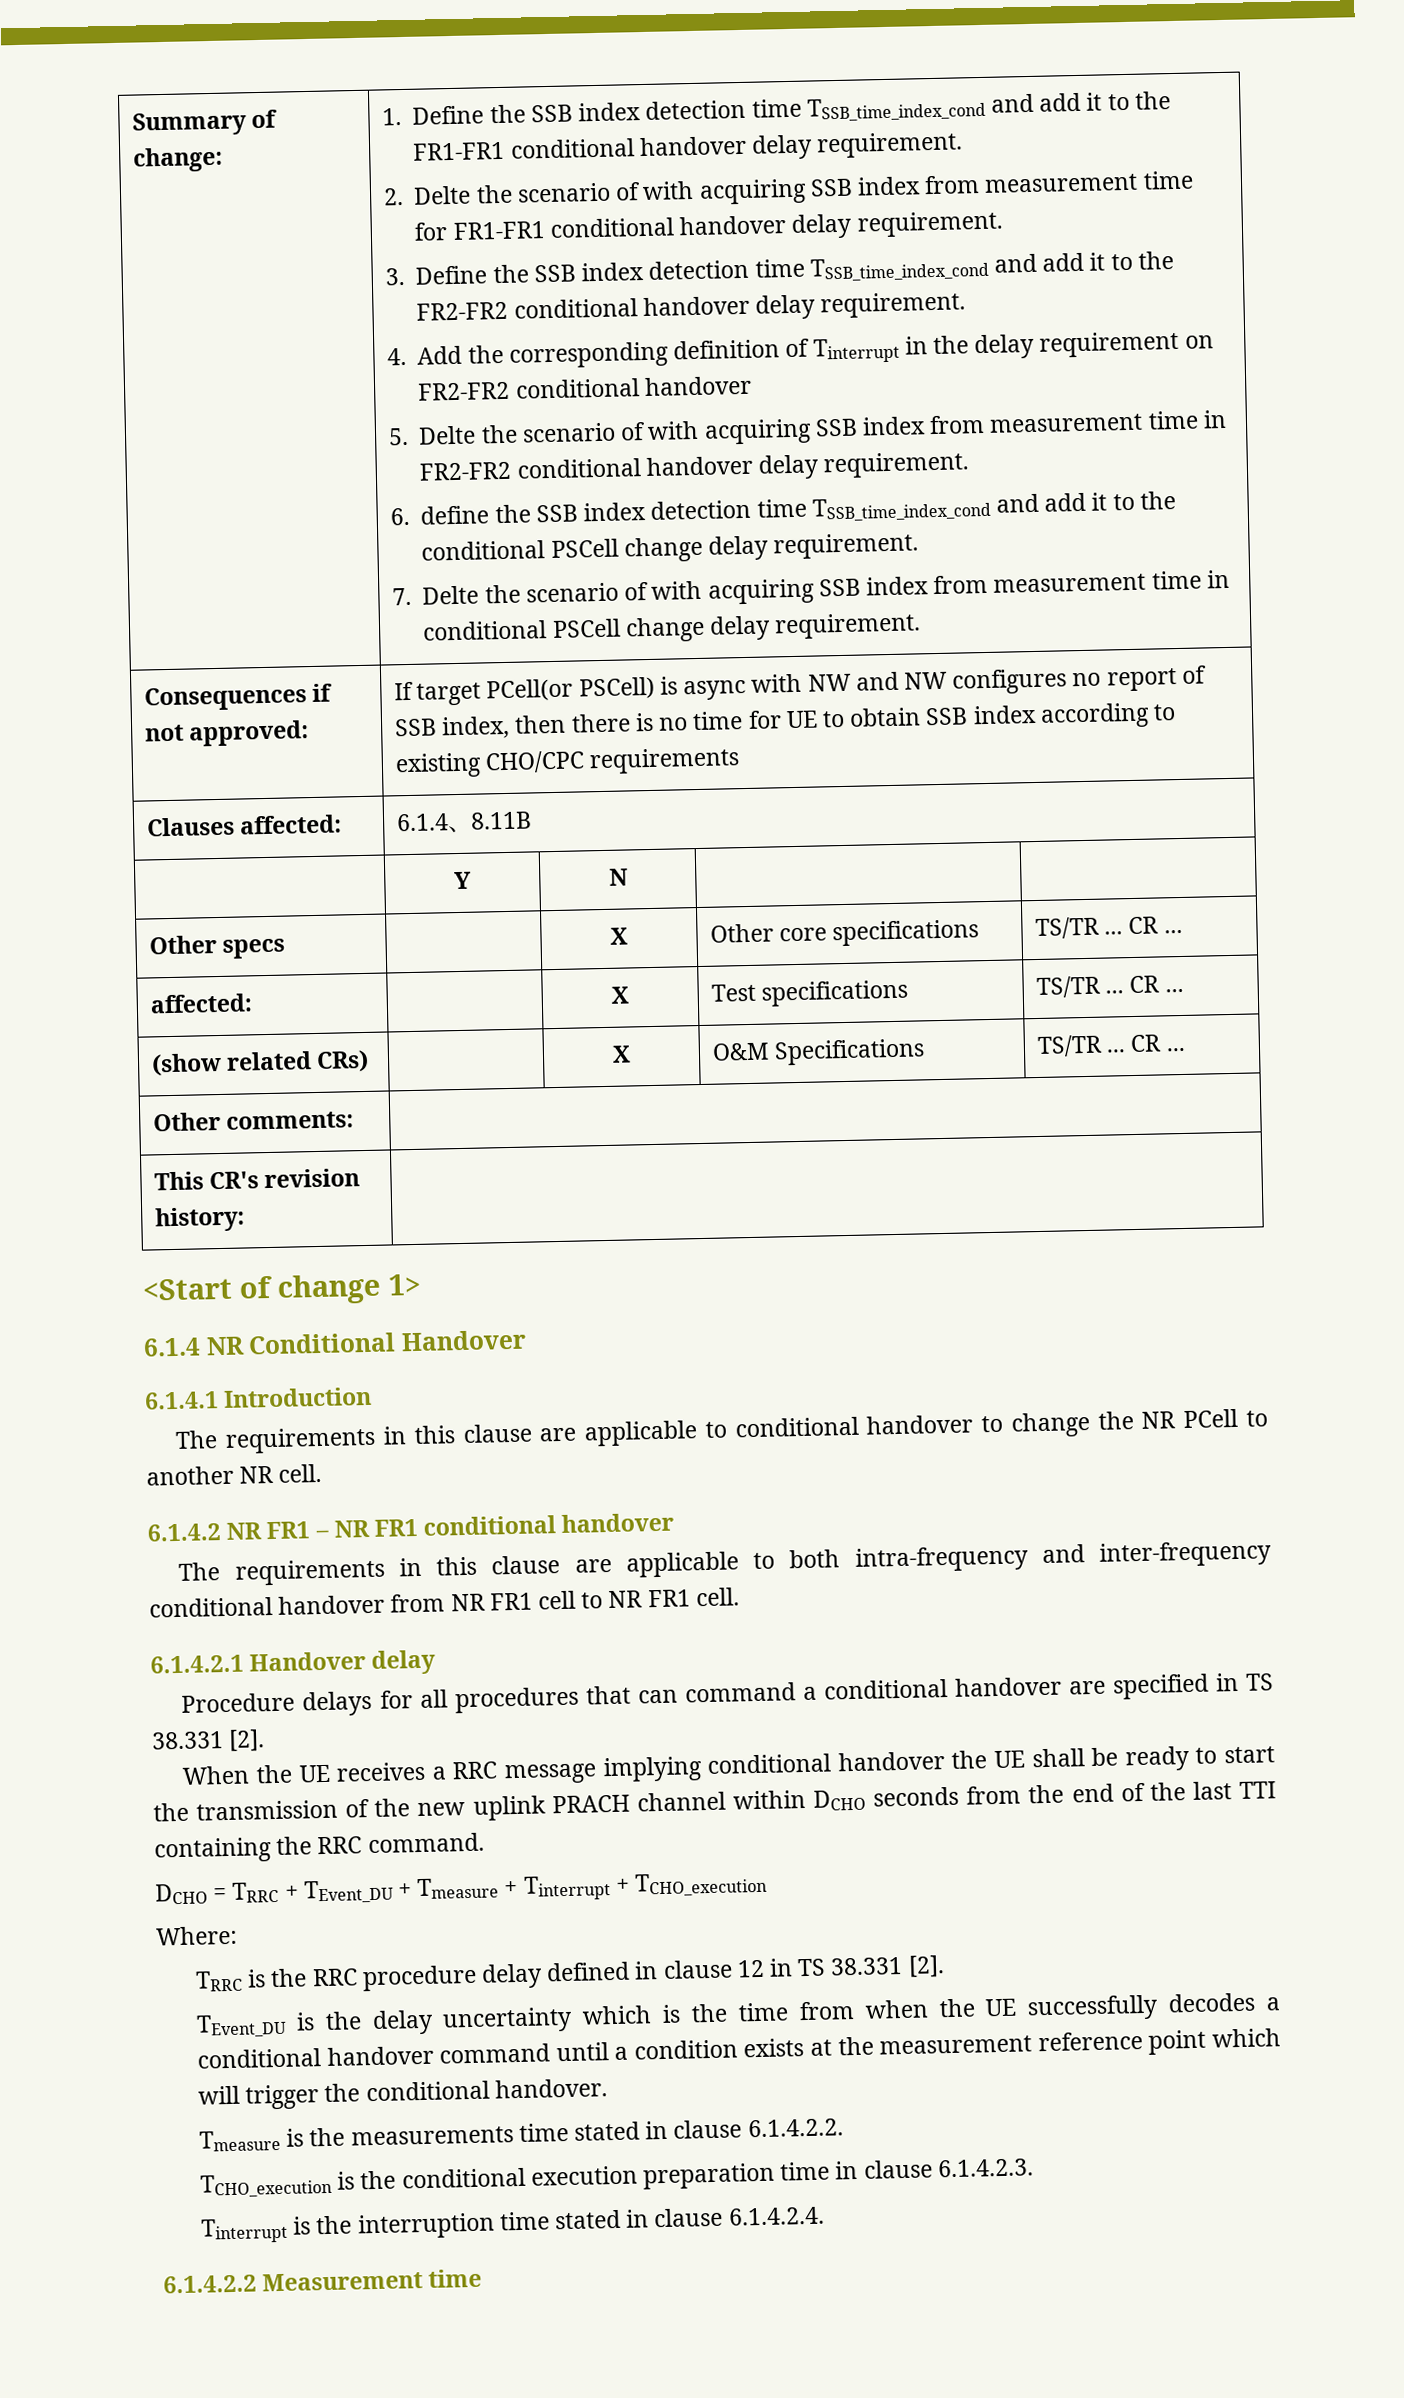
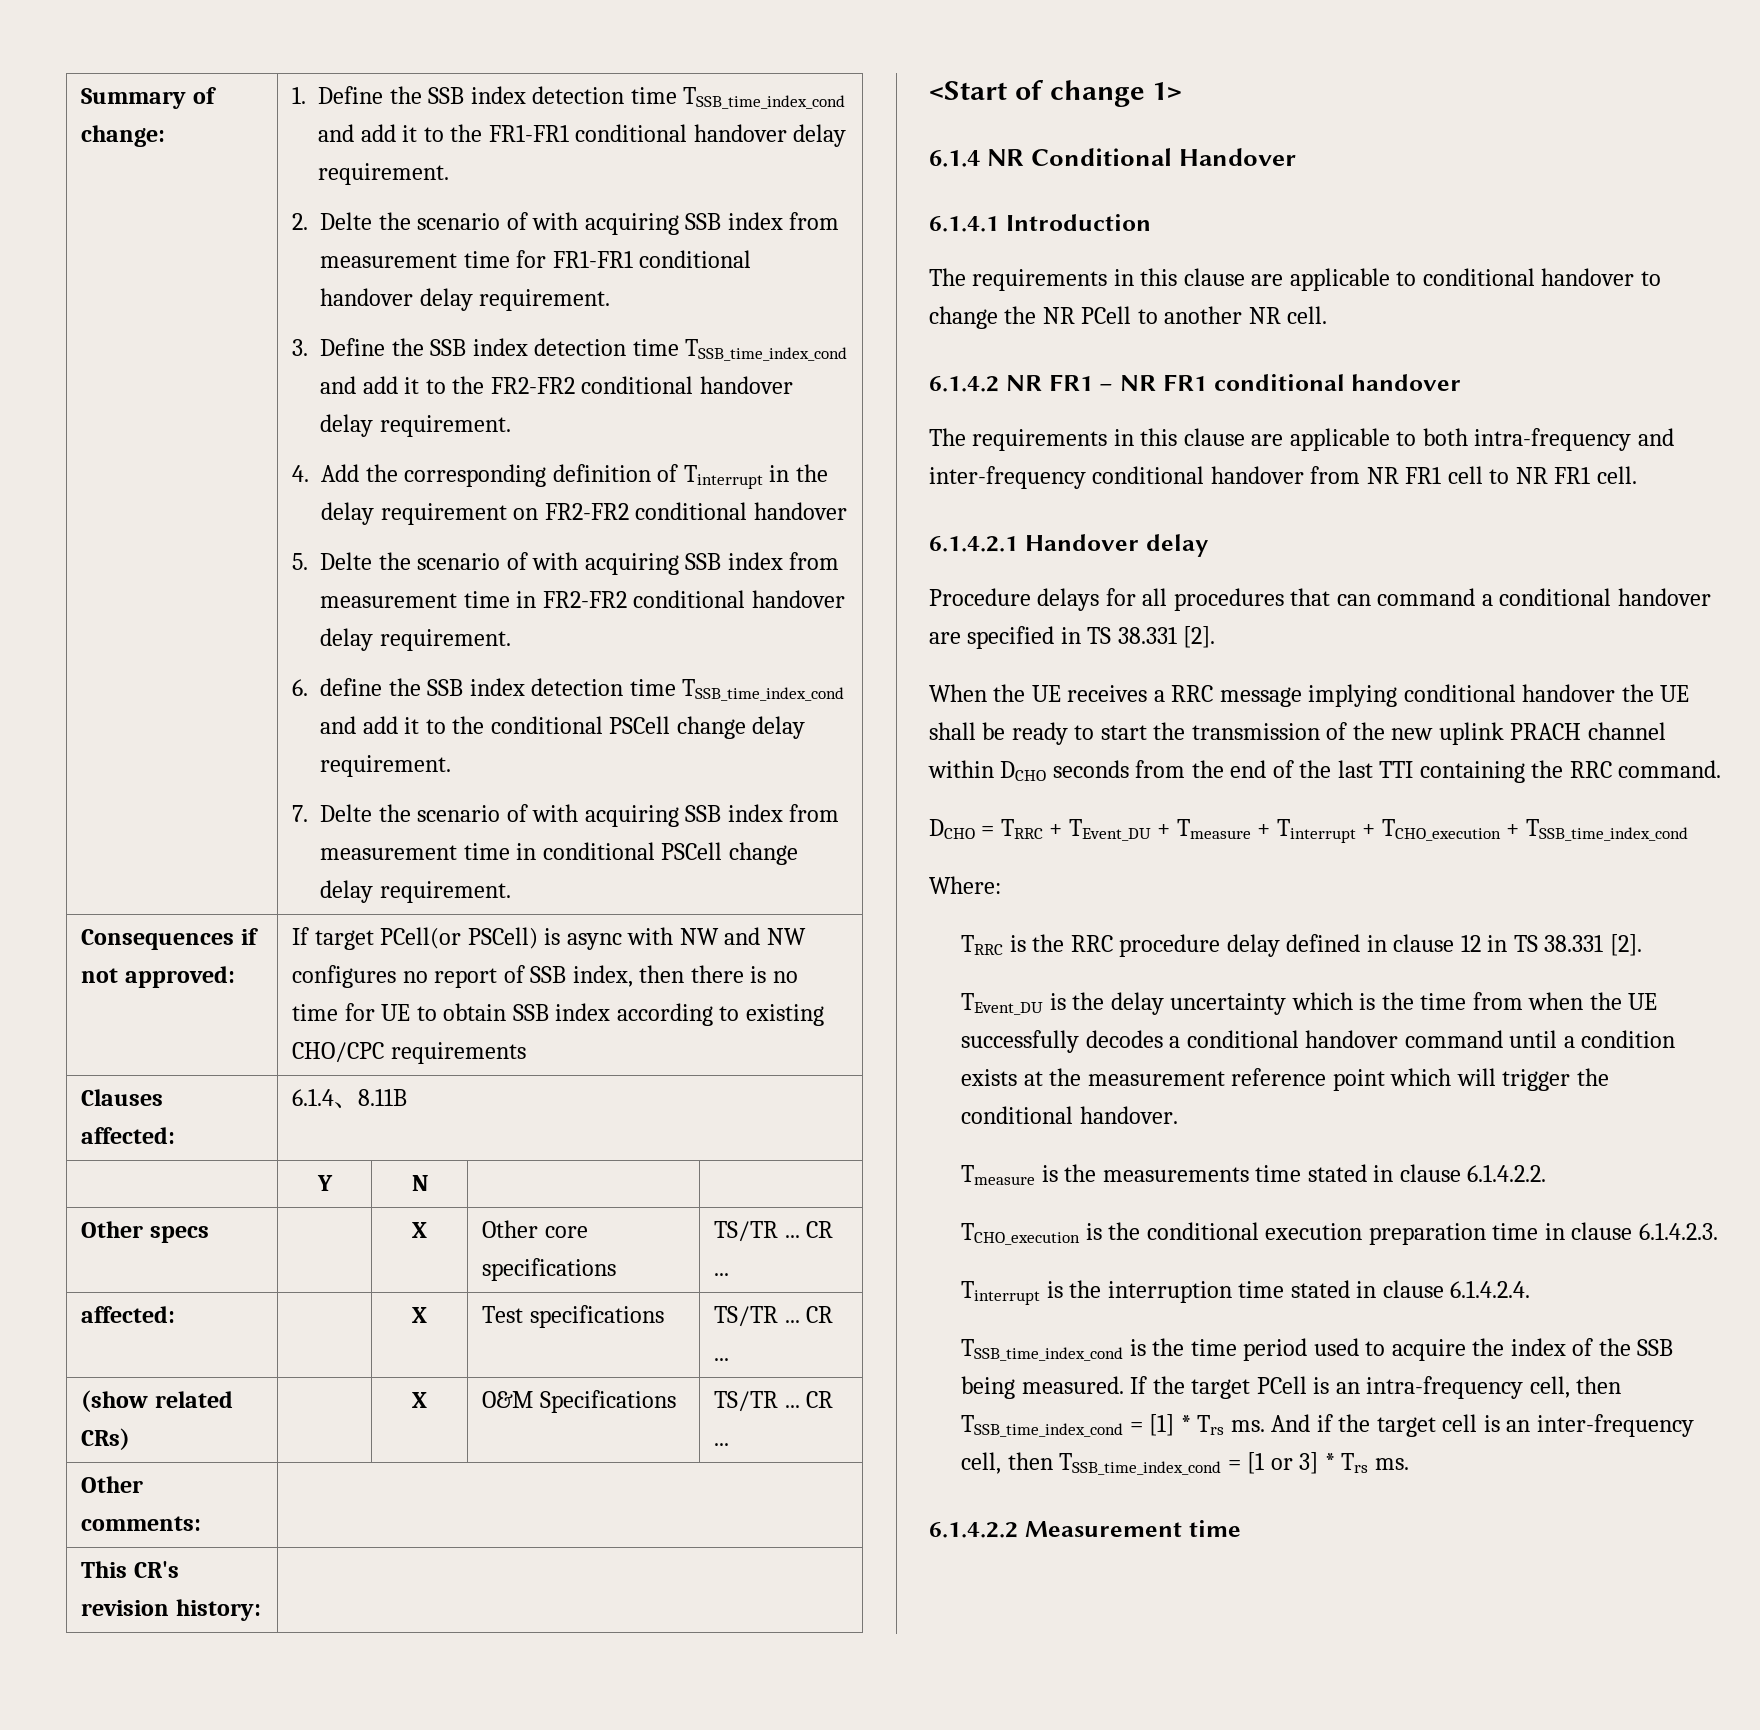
- DCHO = TRRC + TEvent_DU + Tmeasure + Tinterrupt + TCHO_execution
+ DCHO = TRRC + TEvent_DU + Tmeasure + Tinterrupt + TCHO_execution + TSSB_time_index_cond
+ TSSB_time_index_cond is the time period used to acquire the index of the SSB being measured. If the target PCell is an intra-frequency cell, then TSSB_time_index_cond = [1] * Trs ms. And if the target cell is an inter-frequency cell, then TSSB_time_index_cond = [1 or 3] * Trs ms.

